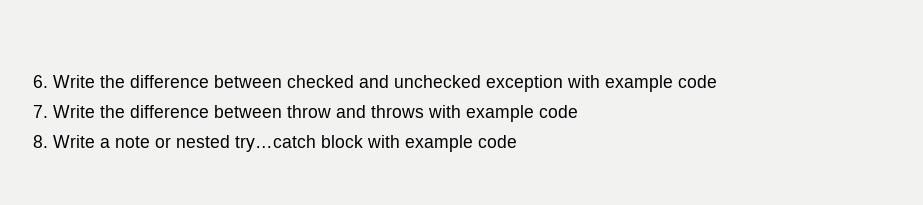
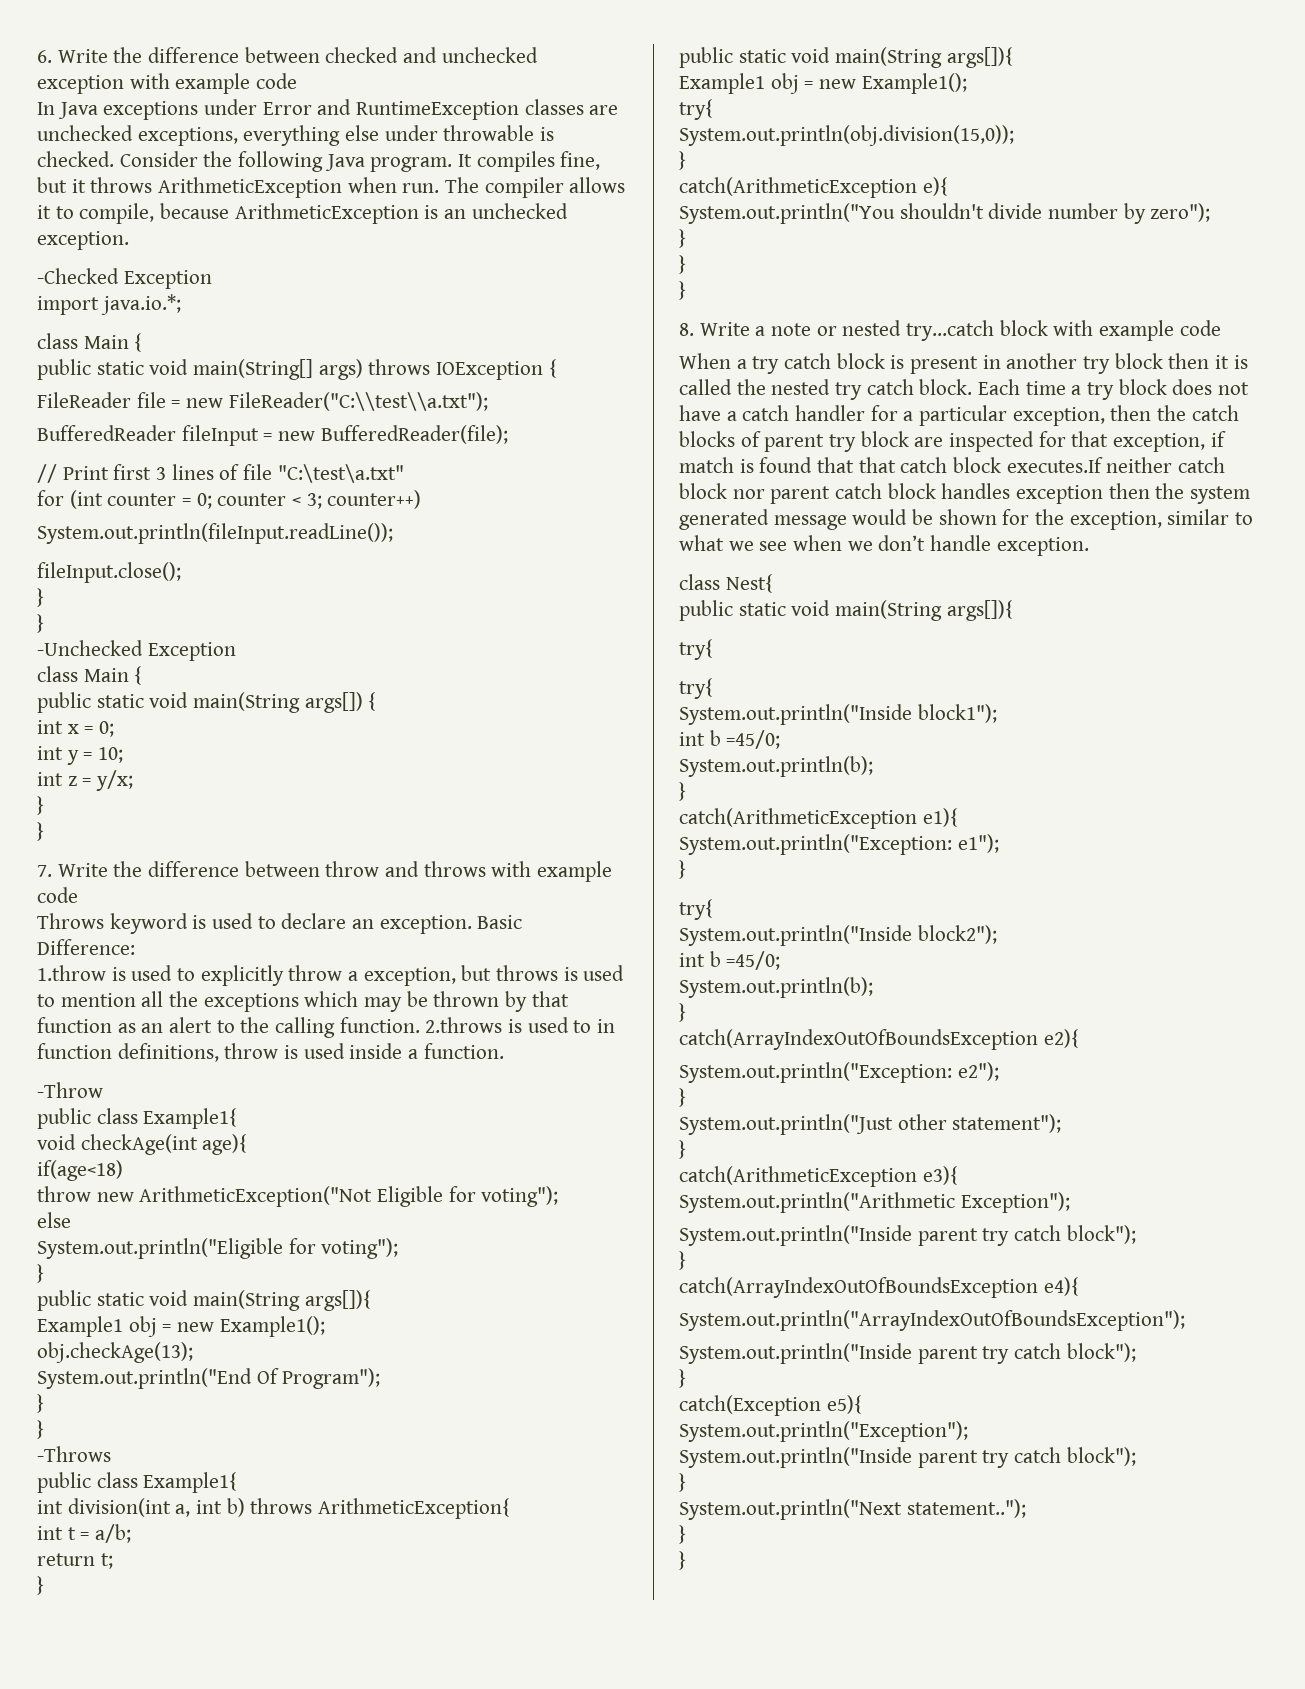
+ In Java exceptions under Error and RuntimeException classes are unchecked exceptions, everything else under throwable is checked. Consider the following Java program. It compiles fine, but it throws ArithmeticException when run. The compiler allows it to compile, because ArithmeticException is an unchecked exception.
+ -Checked Exception
+ import java.io.*;
+ class Main {
+ public static void main(String[] args) throws IOException {
+ FileReader file = new FileReader("C:\\test\\a.txt");
+ BufferedReader fileInput = new BufferedReader(file);
+ // Print first 3 lines of file "C:\test\a.txt"
+ for (int counter = 0; counter < 3; counter++)
+ System.out.println(fileInput.readLine());
+ fileInput.close();
+ }
+ }
+ -Unchecked Exception
+ class Main {
+ public static void main(String args[]) {
+ int x = 0;
+ int y = 10;
+ int z = y/x;
+ }
+ }
+ Throws keyword is used to declare an exception. Basic Difference:
+ 1.throw is used to explicitly throw a exception, but throws is used to mention all the exceptions which may be thrown by that function as an alert to the calling function. 2.throws is used to in function definitions, throw is used inside a function.
+ -Throw
+ public class Example1{
+ void checkAge(int age){
+ if(age<18)
+ throw new ArithmeticException("Not Eligible for voting");
+ else
+ System.out.println("Eligible for voting");
+ }
+ public static void main(String args[]){
+ Example1 obj = new Example1();
+ obj.checkAge(13);
+ System.out.println("End Of Program");
+ }
+ }
+ -Throws
+ public class Example1{
+ int division(int a, int b) throws ArithmeticException{
+ int t = a/b;
+ return t;
+ }
+ public static void main(String args[]){
+ Example1 obj = new Example1();
+ try{
+ System.out.println(obj.division(15,0));
+ }
+ catch(ArithmeticException e){
+ System.out.println("You shouldn't divide number by zero");
+ }
+ }
+ }
+ When a try catch block is present in another try block then it is called the nested try catch block. Each time a try block does not have a catch handler for a particular exception, then the catch blocks of parent try block are inspected for that exception, if match is found that that catch block executes.If neither catch block nor parent catch block handles exception then the system generated message would be shown for the exception, similar to what we see when we don’t handle exception.
+ class Nest{
+ public static void main(String args[]){
+ try{
+ try{
+ System.out.println("Inside block1");
+ int b =45/0;
+ System.out.println(b);
+ }
+ catch(ArithmeticException e1){
+ System.out.println("Exception: e1");
+ }
+ try{
+ System.out.println("Inside block2");
+ int b =45/0;
+ System.out.println(b);
+ }
+ catch(ArrayIndexOutOfBoundsException e2){
+ System.out.println("Exception: e2");
+ }
+ System.out.println("Just other statement");
+ }
+ catch(ArithmeticException e3){
+ System.out.println("Arithmetic Exception");
+ System.out.println("Inside parent try catch block");
+ }
+ catch(ArrayIndexOutOfBoundsException e4){
+ System.out.println("ArrayIndexOutOfBoundsException");
+ System.out.println("Inside parent try catch block");
+ }
+ catch(Exception e5){
+ System.out.println("Exception");
+ System.out.println("Inside parent try catch block");
+ }
+ System.out.println("Next statement..");
+ }
+ }

